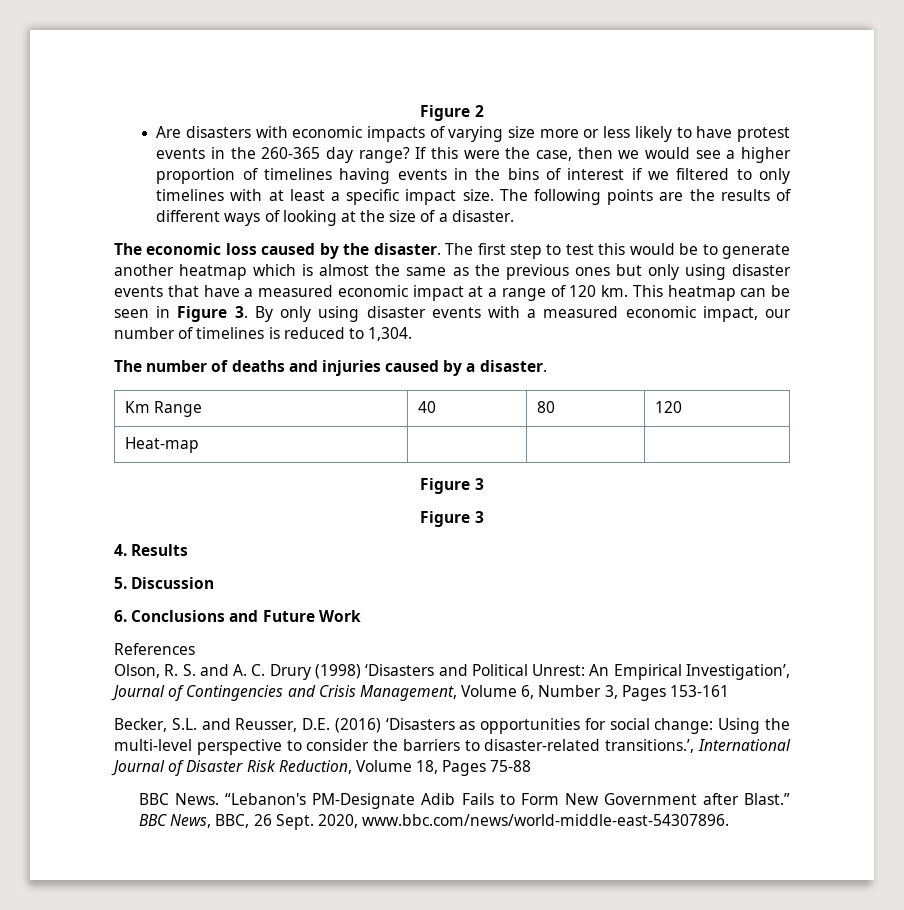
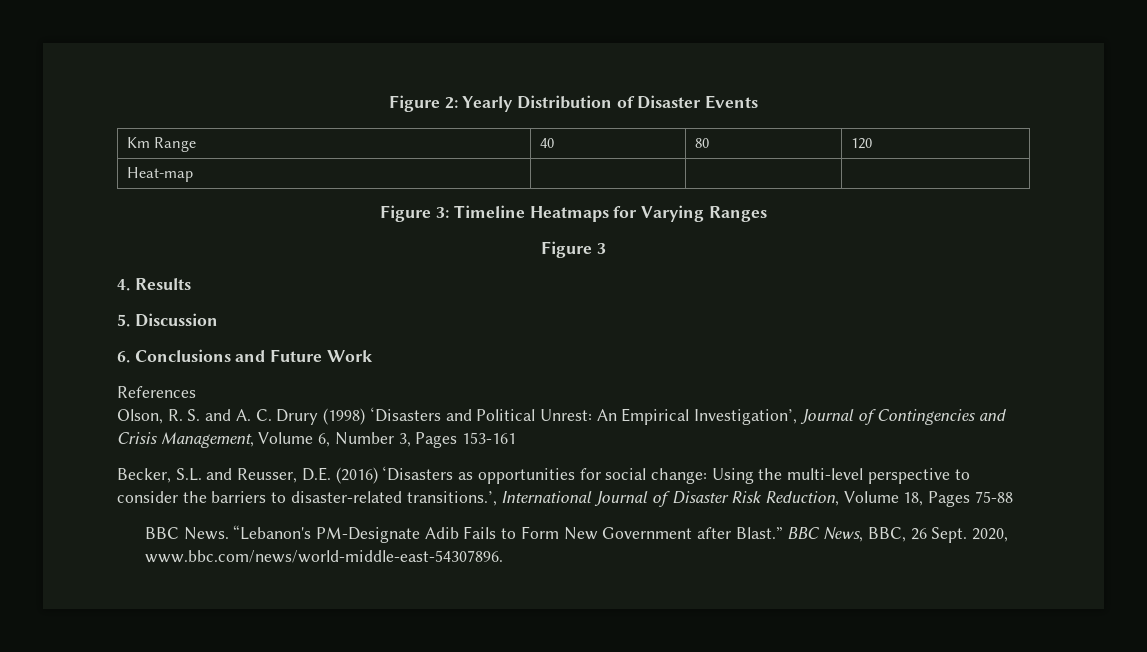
- Figure 2
- Are disasters with economic impacts of varying size more or less likely to have protest events in the 260-365 day range? If this were the case, then we would see a higher proportion of timelines having events in the bins of interest if we filtered to only timelines with at least a specific impact size. The following points are the results of different ways of looking at the size of a disaster.
- The economic loss caused by the disaster. The first step to test this would be to generate another heatmap which is almost the same as the previous ones but only using disaster events that have a measured economic impact at a range of 120 km. This heatmap can be seen in Figure 3. By only using disaster events with a measured economic impact, our number of timelines is reduced to 1,304.
- The number of deaths and injuries caused by a disaster.
+ Figure 2: Yearly Distribution of Disaster Events
  Heat-map | | |
- Figure 3
+ Figure 3: Timeline Heatmaps for Varying Ranges

